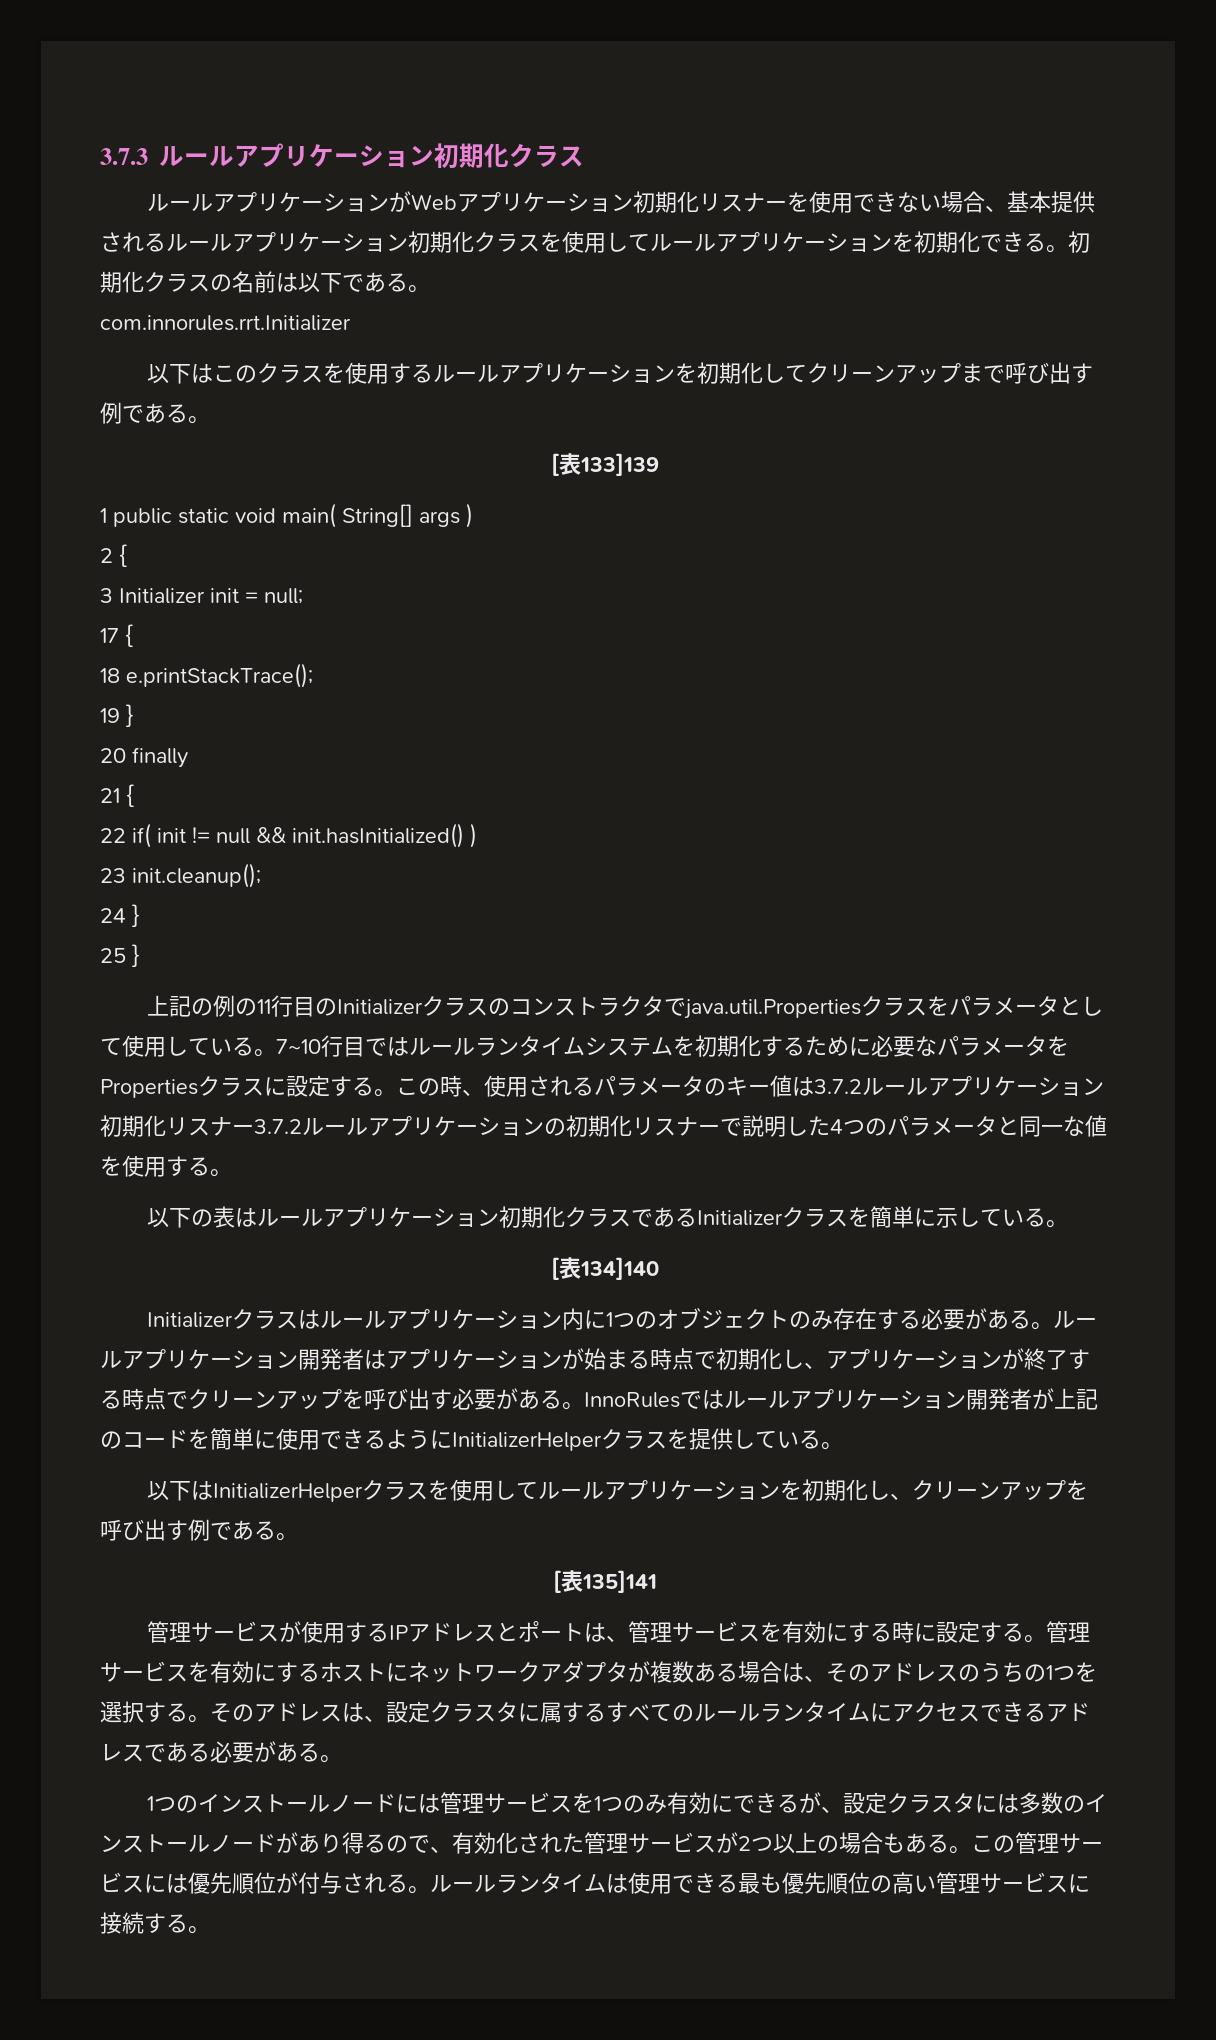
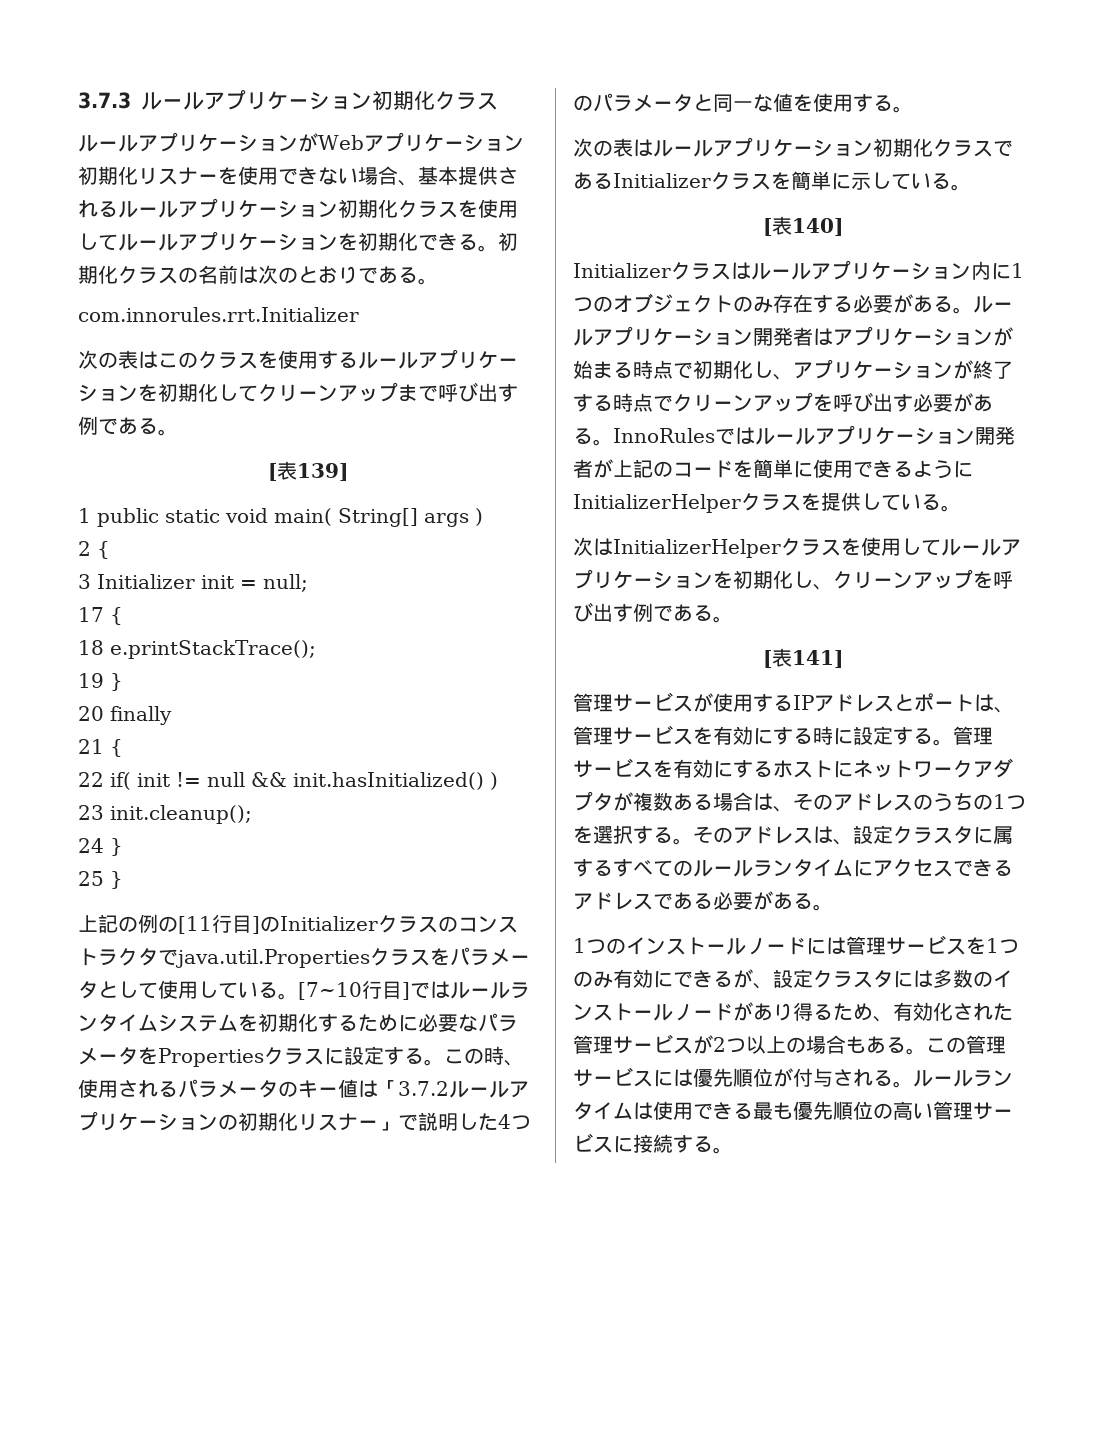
- 初期化クラスの名前は以下である。
+ 初期化クラスの名前は次のとおりである。
- 以下はこのクラスを使用するルールアプリケーションを初期化してクリーンアップまで呼び出す例である。
+ 次の表はこのクラスを使用するルールアプリケーションを初期化してクリーンアップまで呼び出す例である。
- [表133]139
+ [表139]
- 上記の例の11行目のInitializerクラスのコンストラクタでjava.util.Propertiesクラスをパラメータとして使用している。
+ 上記の例の[11行目]のInitializerクラスのコンストラクタでjava.util.Propertiesクラスをパラメータとして使用している。
- 7~10行目ではルールランタイムシステムを初期化するために必要なパラメータをPropertiesクラスに設定する。
+ [7~10行目]ではルールランタイムシステムを初期化するために必要なパラメータをPropertiesクラスに設定する。
- この時、使用されるパラメータのキー値は3.7.2ルールアプリケーション初期化リスナー3.7.2ルールアプリケーションの初期化リスナーで説明した4つのパラメータと同一な値を使用する。
+ この時、使用されるパラメータのキー値は「3.7.2ルールアプリケーションの初期化リスナー」で説明した4つのパラメータと同一な値を使用する。
- 以下の表はルールアプリケーション初期化クラスであるInitializerクラスを簡単に示している。
+ 次の表はルールアプリケーション初期化クラスであるInitializerクラスを簡単に示している。
- [表134]140
+ [表140]
- 以下はInitializerHelperクラスを使用してルールアプリケーションを初期化し、クリーンアップを呼び出す例である。
+ 次はInitializerHelperクラスを使用してルールアプリケーションを初期化し、クリーンアップを呼び出す例である。
- [表135]141
+ [表141]
- 1つのインストールノードには管理サービスを1つのみ有効にできるが、設定クラスタには多数のインストールノードがあり得るので、有効化された管理サービスが2つ以上の場合もある。
+ 1つのインストールノードには管理サービスを1つのみ有効にできるが、設定クラスタには多数のインストールノードがあり得るため、有効化された管理サービスが2つ以上の場合もある。

